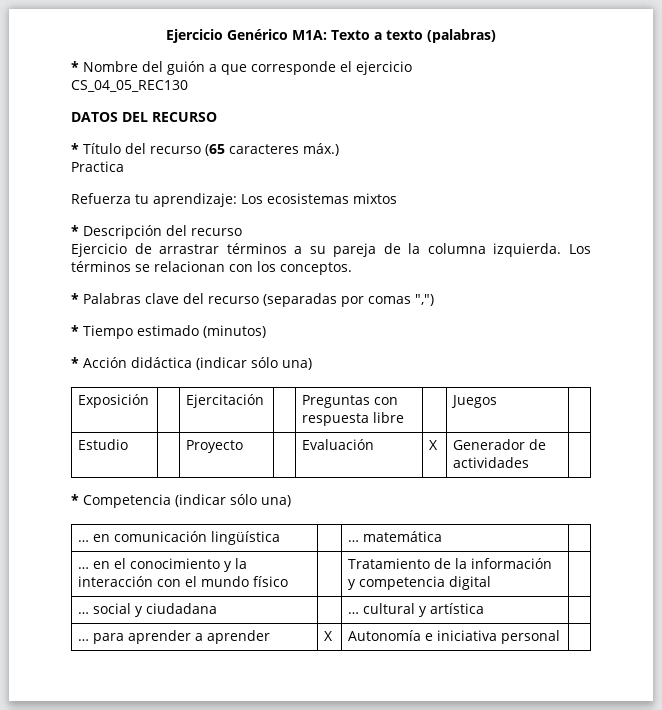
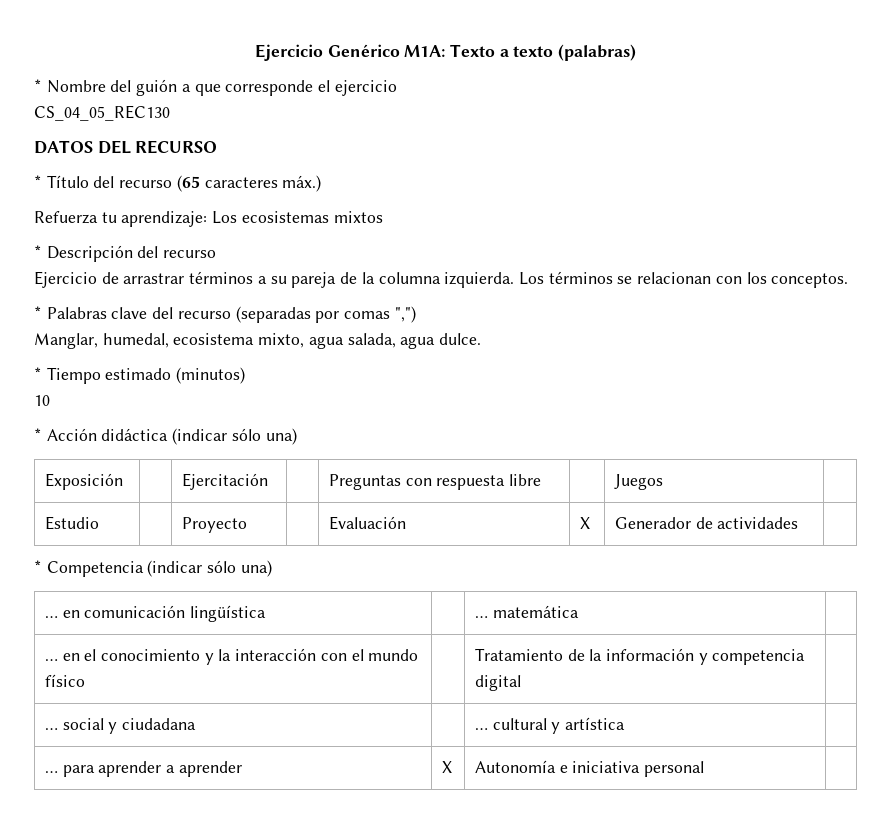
- Practica
+ Manglar, humedal, ecosistema mixto, agua salada, agua dulce.
+ 10

